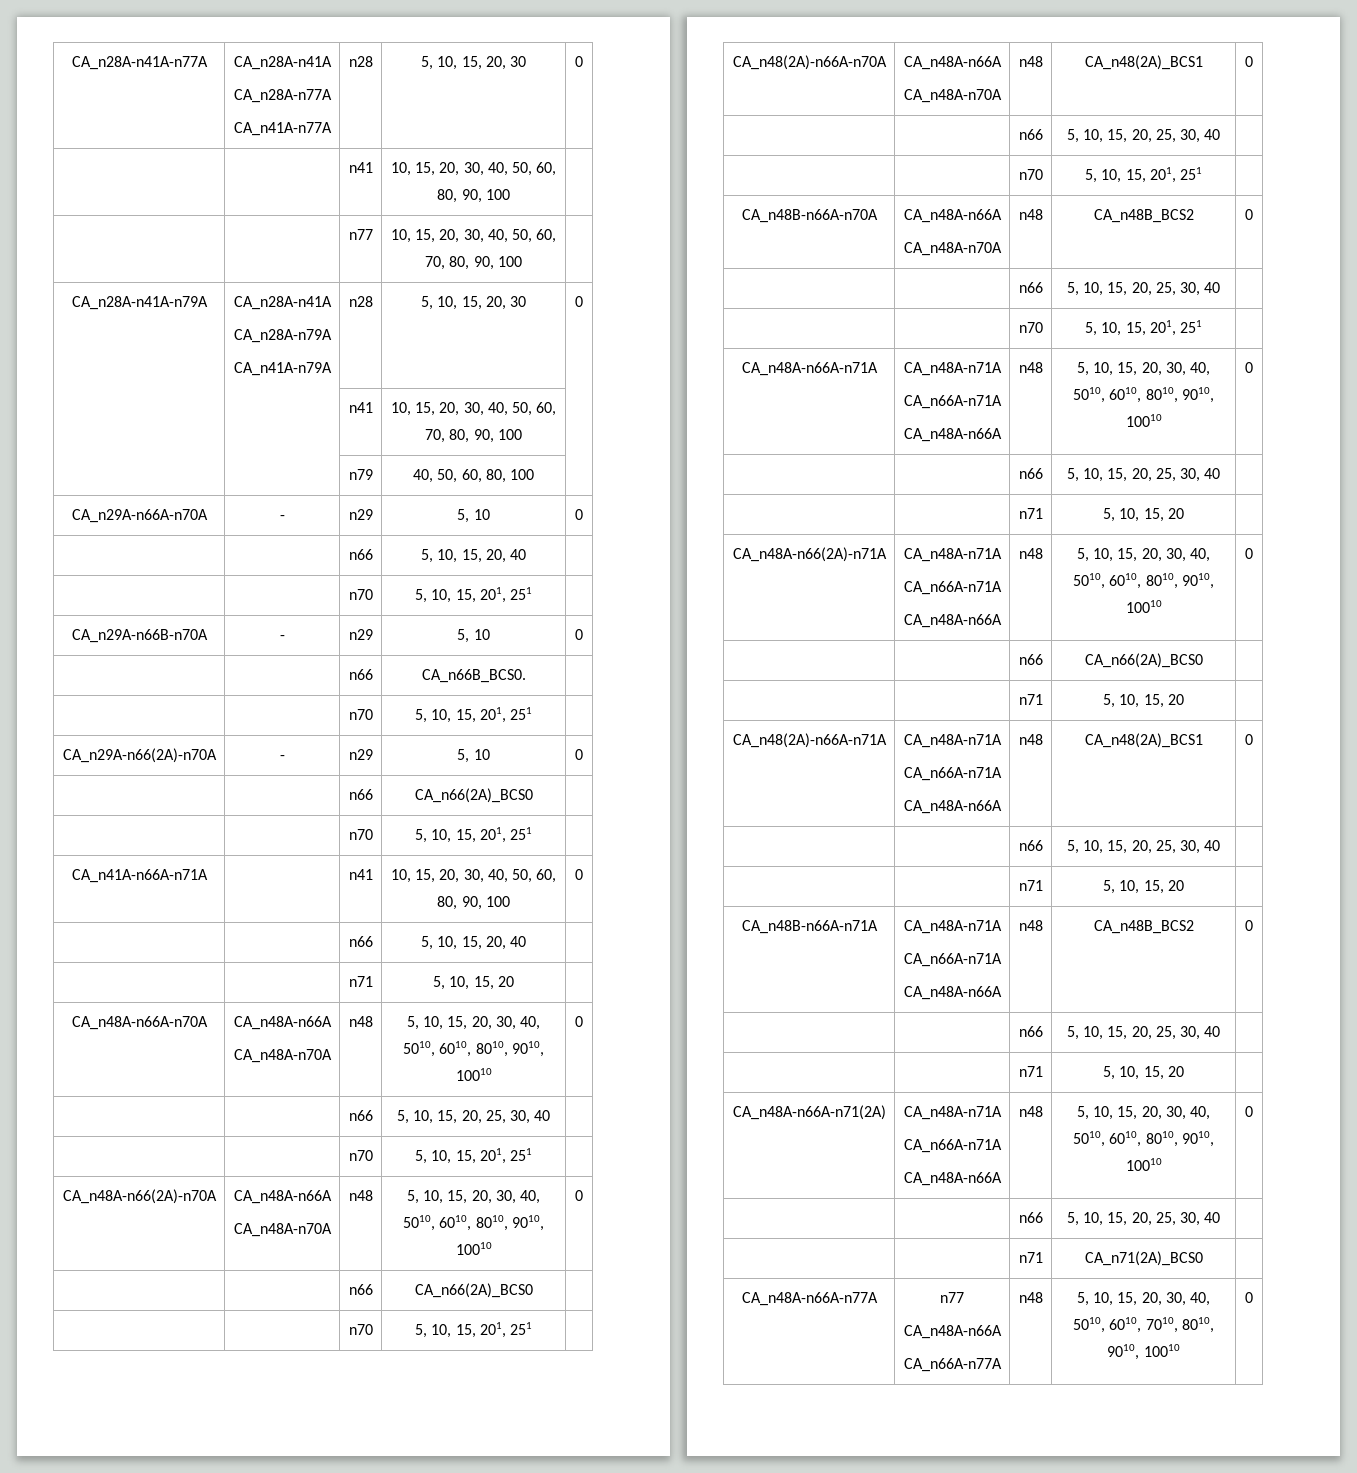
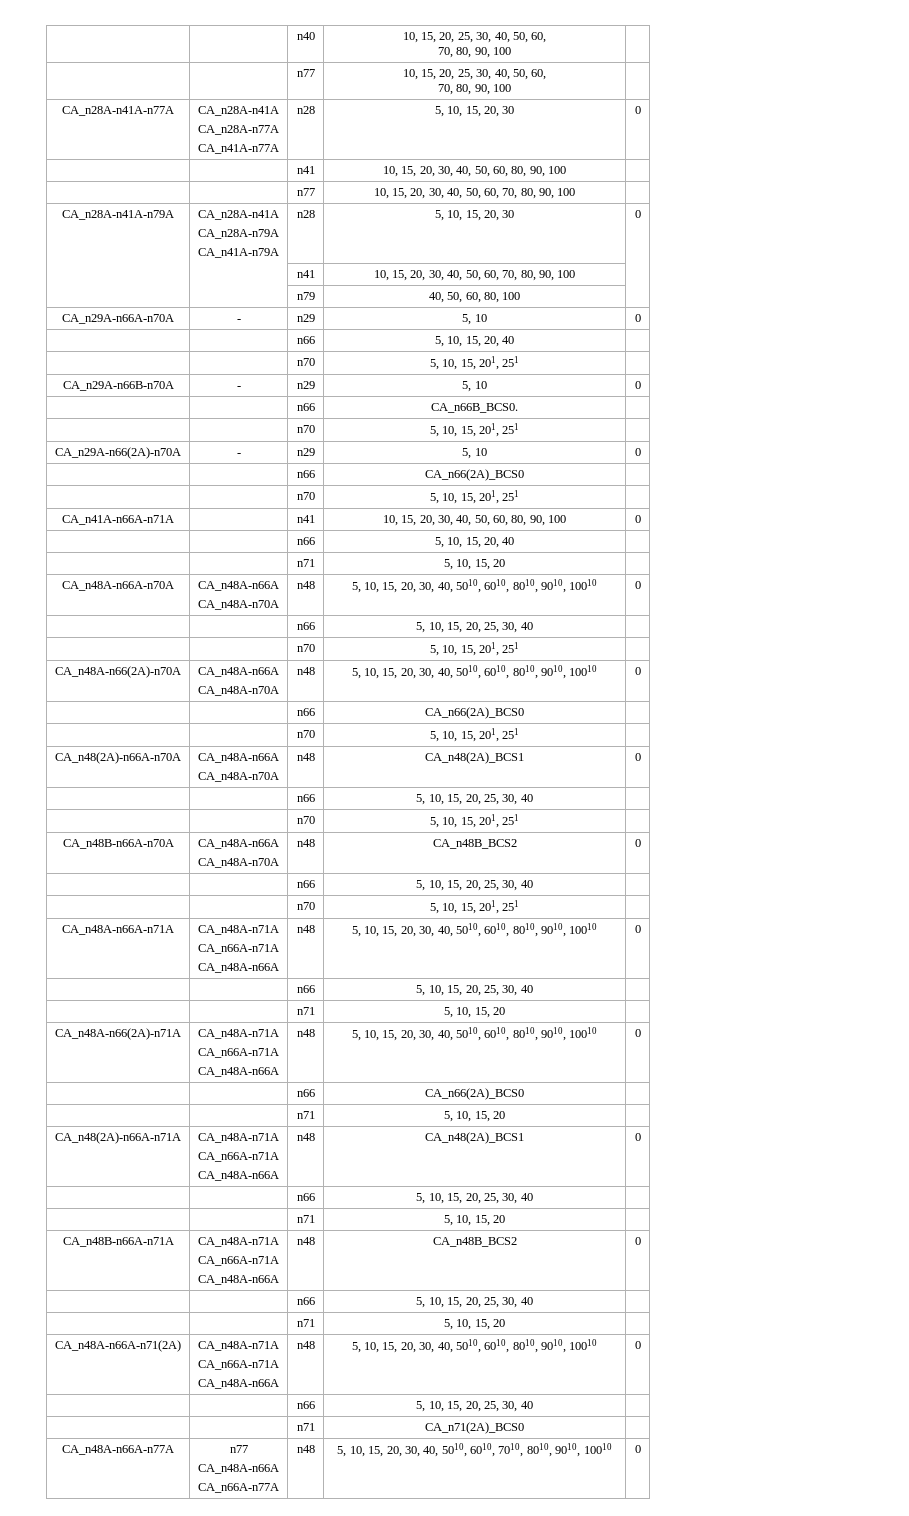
+ | | n40 | 10, 15, 20, 25, 30, 40, 50, 60,
+ 70, 80, 90, 100 |
+ | | n77 | 10, 15, 20, 25, 30, 40, 50, 60,
+ 70, 80, 90, 100 |

